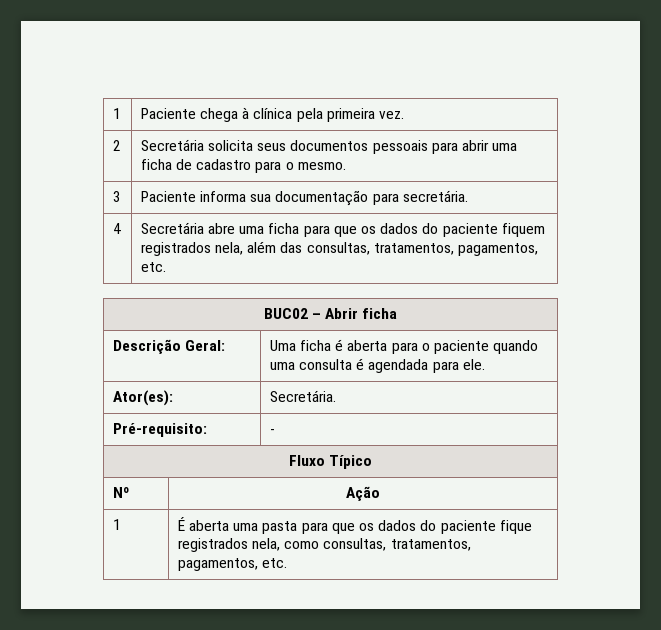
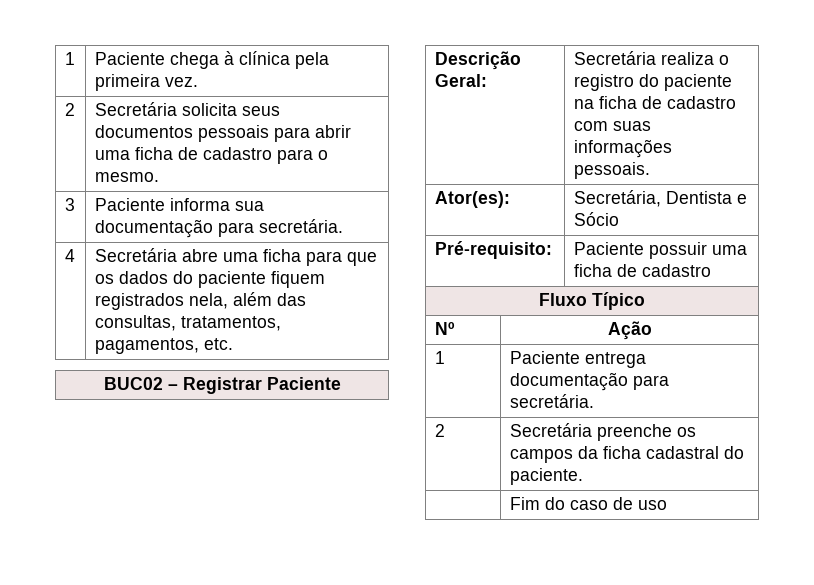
- BUC02 – Abrir ficha
+ BUC02 – Registrar Paciente
- Descrição Geral: | Uma ficha é aberta para o paciente quando uma consulta é agendada para ele.
- Ator(es): | Secretária.
- Pré-requisito: | -
+ Descrição Geral: | Secretária realiza o registro do paciente na ficha de cadastro com suas informações pessoais.
+ Ator(es): | Secretária, Dentista e Sócio
+ Pré-requisito: | Paciente possuir uma ficha de cadastro
- 1 | É aberta uma pasta para que os dados do paciente fique registrados nela, como consultas, tratamentos, pagamentos, etc.
+ 1 | Paciente entrega documentação para secretária.
+ 2 | Secretária preenche os campos da ficha cadastral do paciente.
+ | Fim do caso de uso

